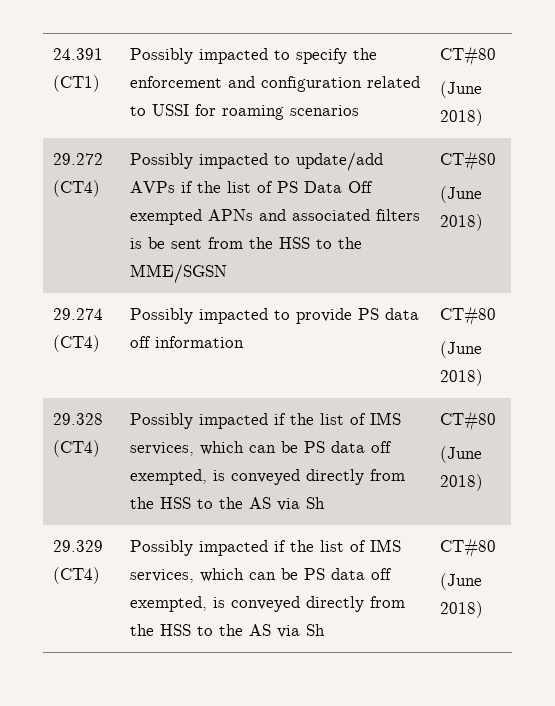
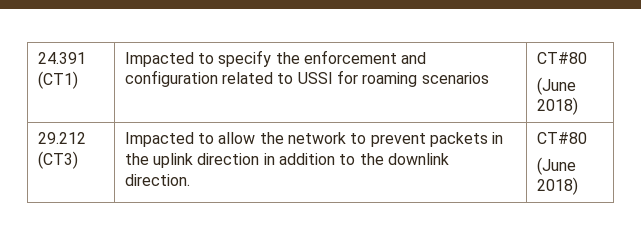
- 24.391 (CT1) | Possibly impacted to specify the enforcement and configuration related to USSI for roaming scenarios | CT#80
+ 24.391 (CT1) | Impacted to specify the enforcement and configuration related to USSI for roaming scenarios | CT#80
- 29.272 (CT4) | Possibly impacted to update/add AVPs if the list of PS Data Off exempted APNs and associated filters is be sent from the HSS to the MME/SGSN | CT#80
- (June 2018)
- 29.274 (CT4) | Possibly impacted to provide PS data off information | CT#80
- (June 2018)
- 29.328 (CT4) | Possibly impacted if the list of IMS services, which can be PS data off exempted, is conveyed directly from the HSS to the AS via Sh | CT#80
- (June 2018)
- 29.329 (CT4) | Possibly impacted if the list of IMS services, which can be PS data off exempted, is conveyed directly from the HSS to the AS via Sh | CT#80
+ 29.212 (CT3) | Impacted to allow the network to prevent packets in the uplink direction in addition to the downlink direction. | CT#80

